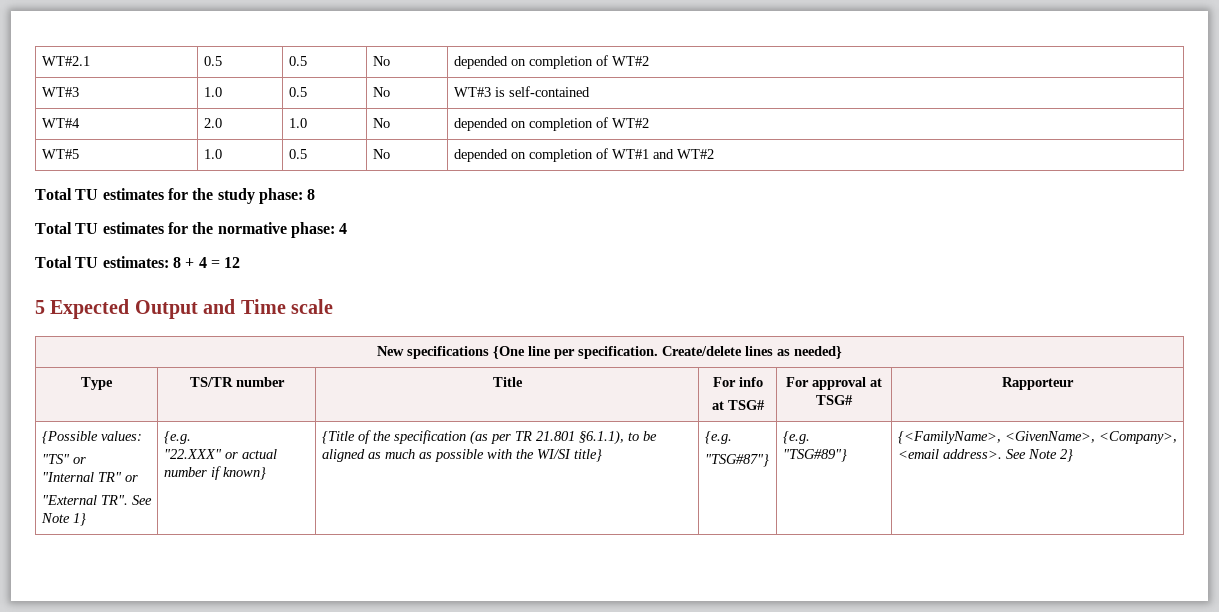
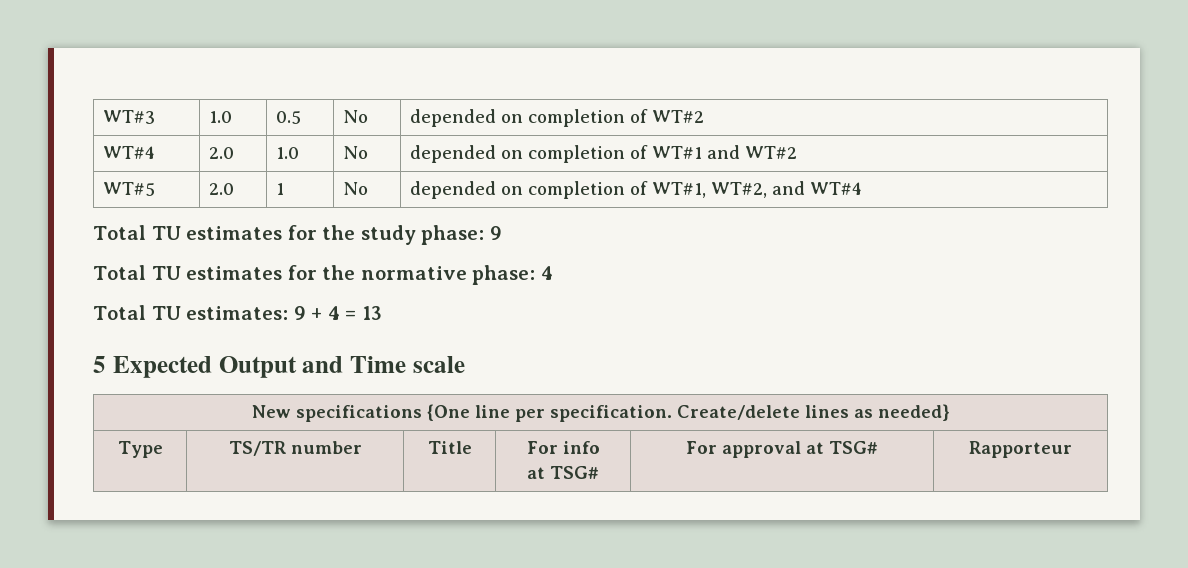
- WT#2.1 | 0.5 | 0.5 | No | depended on completion of WT#2
+ WT#3 | 1.0 | 0.5 | No | depended on completion of WT#2
- WT#3 | 1.0 | 0.5 | No | WT#3 is self-contained
- WT#4 | 2.0 | 1.0 | No | depended on completion of WT#2
+ WT#4 | 2.0 | 1.0 | No | depended on completion of WT#1 and WT#2
- WT#5 | 1.0 | 0.5 | No | depended on completion of WT#1 and WT#2
+ WT#5 | 2.0 | 1 | No | depended on completion of WT#1, WT#2, and WT#4
- Total TU estimates for the study phase: 8
+ Total TU estimates for the study phase: 9
- Total TU estimates: 8 + 4 = 12
+ Total TU estimates: 9 + 4 = 13
- {Possible values:
- "TS" or
- "Internal TR" or
- "External TR". See Note 1} | {e.g.
- "22.XXX" or actual number if known} | {Title of the specification (as per TR 21.801 §6.1.1), to be aligned as much as possible with the WI/SI title} | {e.g.
- "TSG#87"} | {e.g.
- "TSG#89"} | {<FamilyName>, <GivenName>, <Company>, <email address>. See Note 2}

